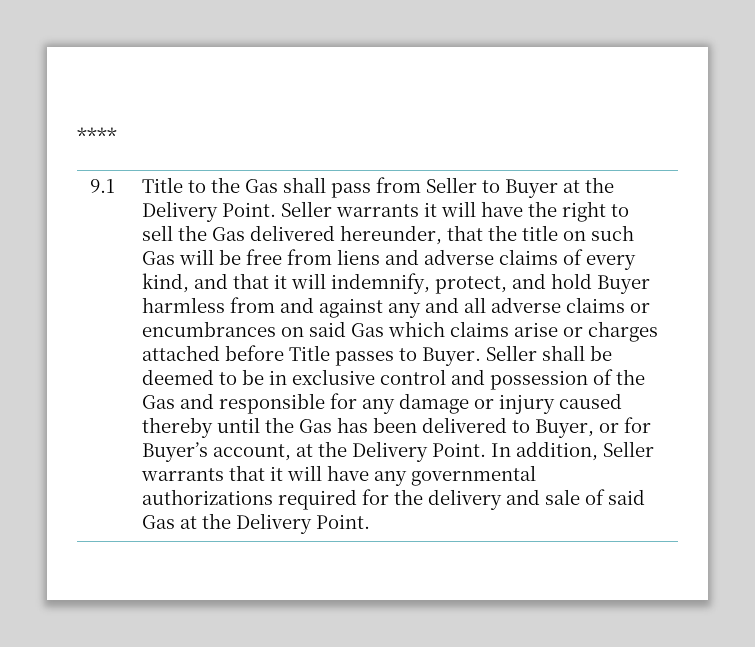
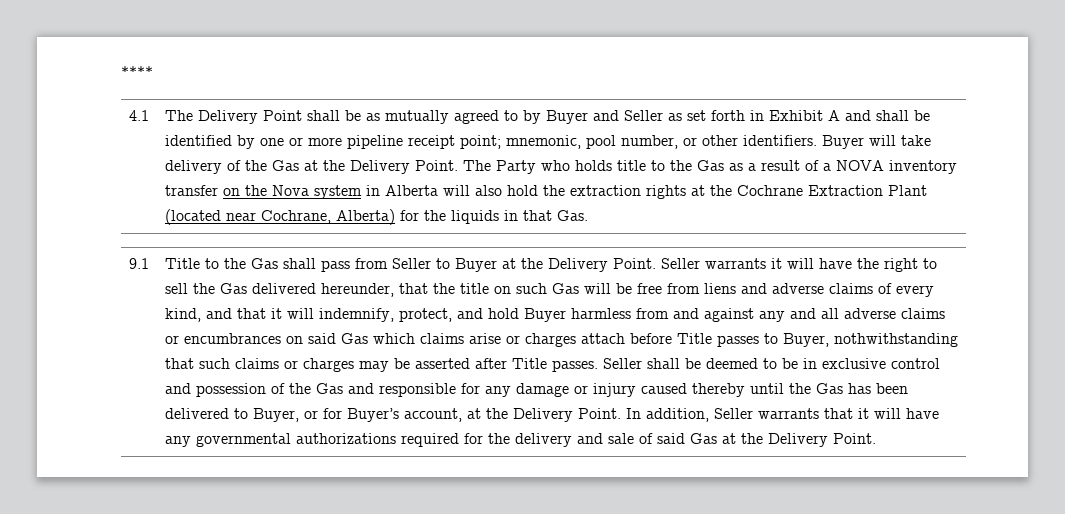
+ 4.1 | The Delivery Point shall be as mutually agreed to by Buyer and Seller as set forth in Exhibit A and shall be identified by one or more pipeline receipt point; mnemonic, pool number, or other identifiers. Buyer will take delivery of the Gas at the Delivery Point. The Party who holds title to the Gas as a result of a NOVA inventory transfer on the Nova system in Alberta will also hold the extraction rights at the Cochrane Extraction Plant (located near Cochrane, Alberta) for the liquids in that Gas.
- Seller warrants it will have the right to sell the Gas delivered hereunder, that the title on such Gas will be free from liens and adverse claims of every kind, and that it will indemnify, protect, and hold Buyer harmless from and against any and all adverse claims or encumbrances on said Gas which claims arise or charges attached before Title passes to Buyer.
+ Seller warrants it will have the right to sell the Gas delivered hereunder, that the title on such Gas will be free from liens and adverse claims of every kind, and that it will indemnify, protect, and hold Buyer harmless from and against any and all adverse claims or encumbrances on said Gas which claims arise or charges attach before Title passes to Buyer, nothwithstanding that such claims or charges may be asserted after Title passes.

